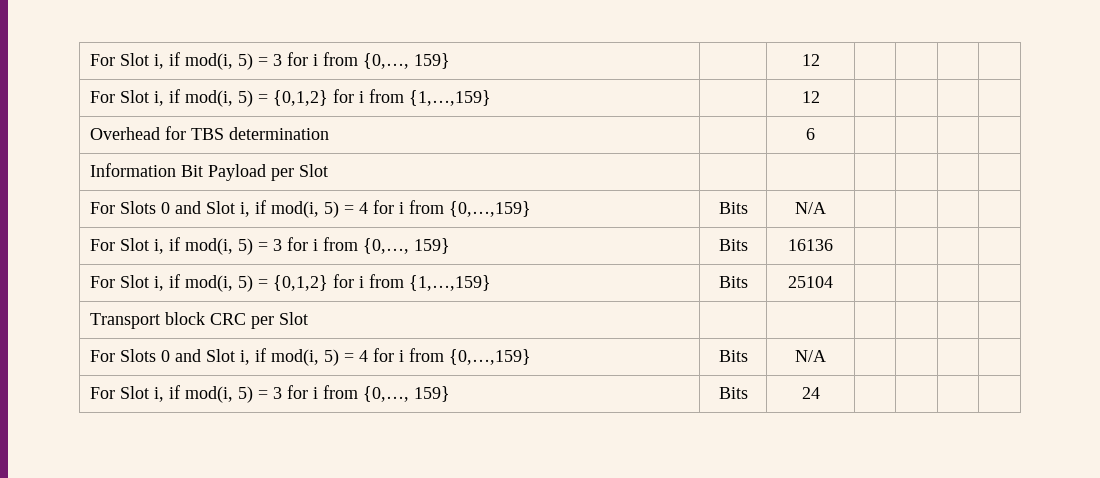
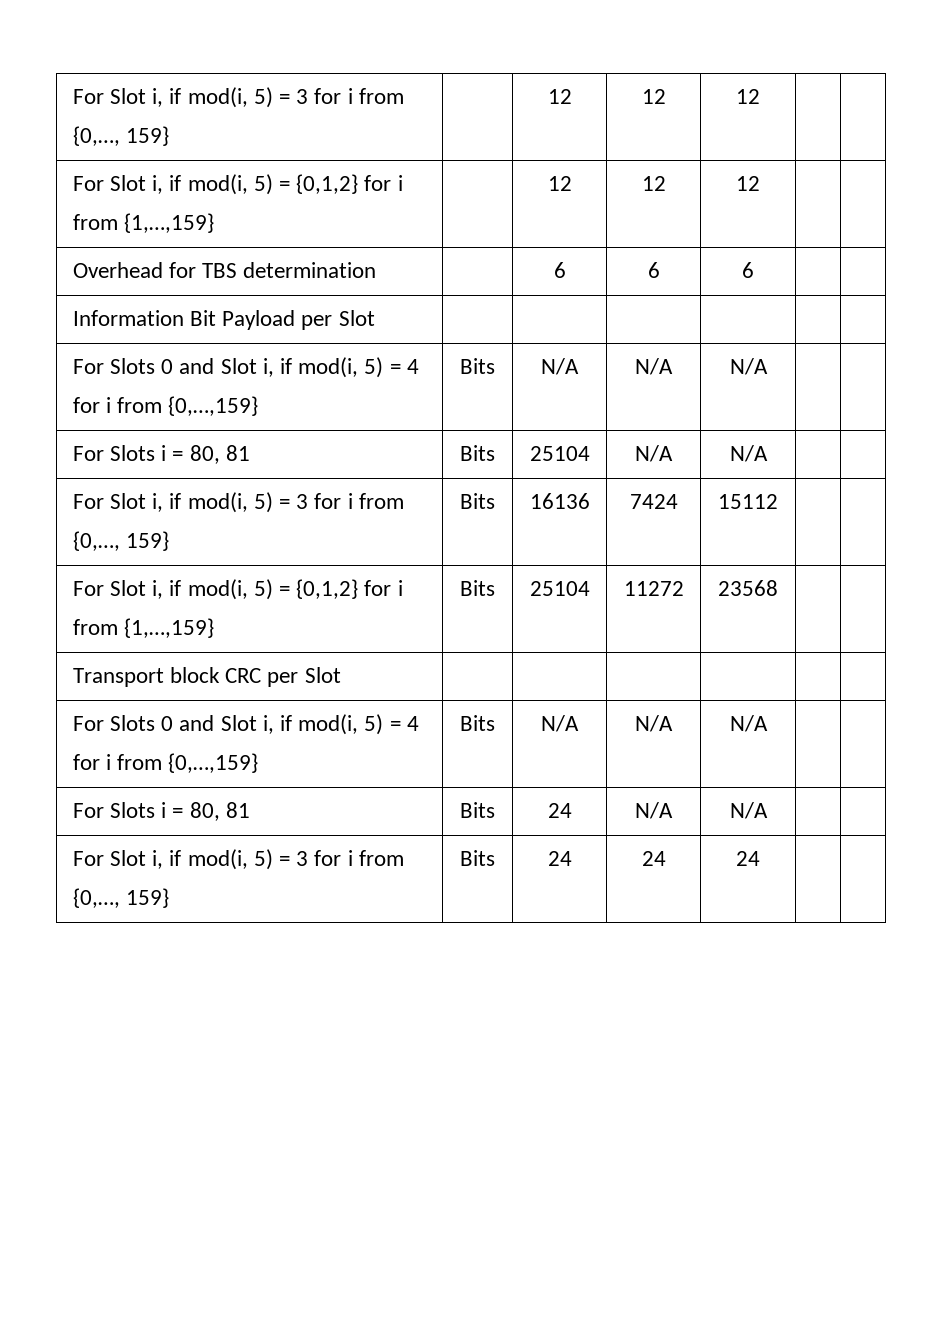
- For Slot i, if mod(i, 5) = 3 for i from {0,…, 159} | | 12 | | | |
+ For Slot i, if mod(i, 5) = 3 for i from {0,…, 159} | | 12 | 12 | 12 | |
- For Slot i, if mod(i, 5) = {0,1,2} for i from {1,…,159} | | 12 | | | |
+ For Slot i, if mod(i, 5) = {0,1,2} for i from {1,…,159} | | 12 | 12 | 12 | |
- Overhead for TBS determination | | 6 | | | |
+ Overhead for TBS determination | | 6 | 6 | 6 | |
  Information Bit Payload per Slot | | | | | |
- For Slots 0 and Slot i, if mod(i, 5) = 4 for i from {0,…,159} | Bits | N/A | | | |
+ For Slots 0 and Slot i, if mod(i, 5) = 4 for i from {0,…,159} | Bits | N/A | N/A | N/A | |
+ For Slots i = 80, 81 | Bits | 25104 | N/A | N/A | |
- For Slot i, if mod(i, 5) = 3 for i from {0,…, 159} | Bits | 16136 | | | |
+ For Slot i, if mod(i, 5) = 3 for i from {0,…, 159} | Bits | 16136 | 7424 | 15112 | |
- For Slot i, if mod(i, 5) = {0,1,2} for i from {1,…,159} | Bits | 25104 | | | |
+ For Slot i, if mod(i, 5) = {0,1,2} for i from {1,…,159} | Bits | 25104 | 11272 | 23568 | |
  Transport block CRC per Slot | | | | | |
- For Slots 0 and Slot i, if mod(i, 5) = 4 for i from {0,…,159} | Bits | N/A | | | |
+ For Slots 0 and Slot i, if mod(i, 5) = 4 for i from {0,…,159} | Bits | N/A | N/A | N/A | |
+ For Slots i = 80, 81 | Bits | 24 | N/A | N/A | |
- For Slot i, if mod(i, 5) = 3 for i from {0,…, 159} | Bits | 24 | | | |
+ For Slot i, if mod(i, 5) = 3 for i from {0,…, 159} | Bits | 24 | 24 | 24 | |

